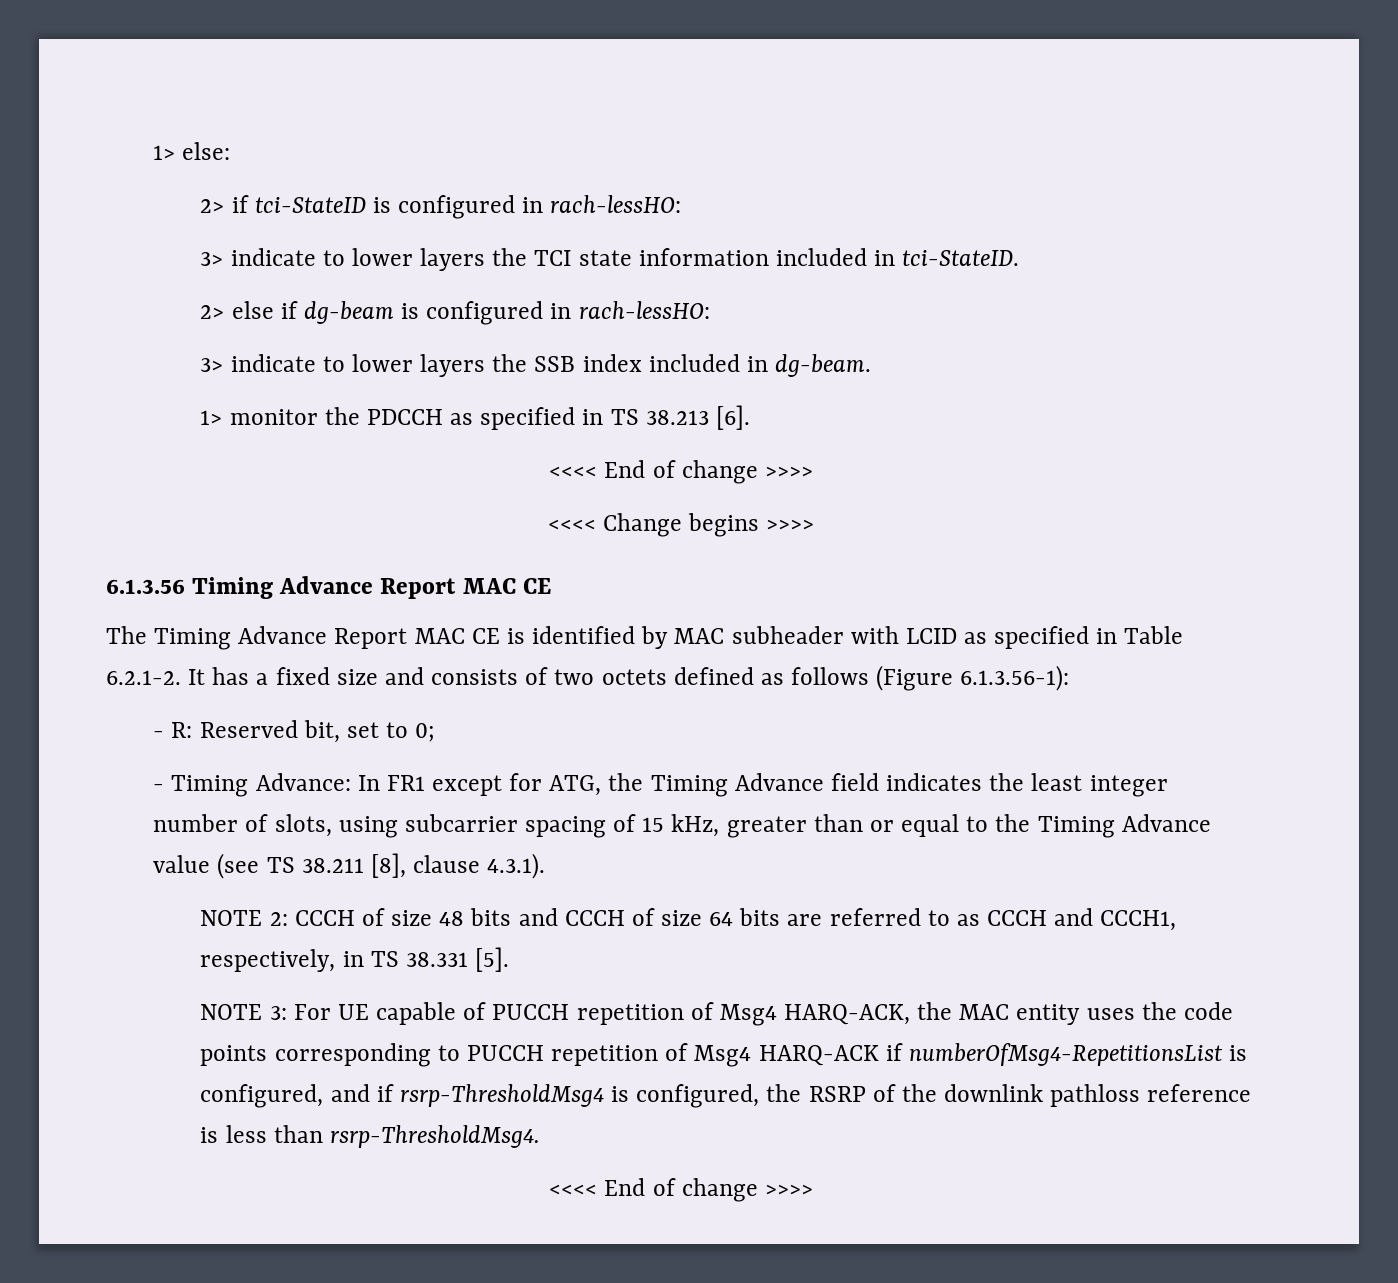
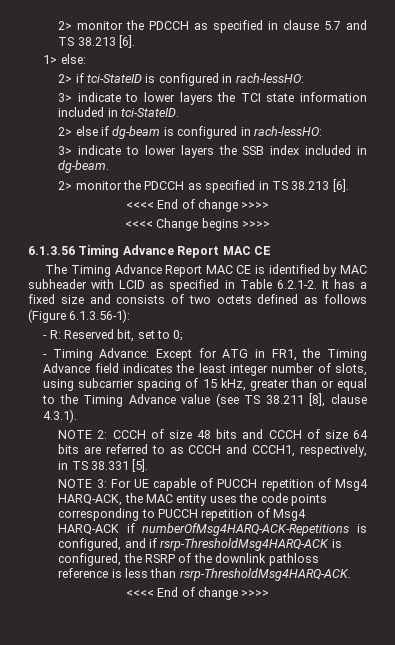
+ 2> monitor the PDCCH as specified in clause 5.7 and TS 38.213 [6].
- 1> monitor the PDCCH as specified in TS 38.213 [6].
+ 2> monitor the PDCCH as specified in TS 38.213 [6].
- - Timing Advance: In FR1 except for ATG, the Timing Advance field indicates the least integer number of slots, using subcarrier spacing of 15 kHz, greater than or equal to the Timing Advance value (see TS 38.211 [8], clause 4.3.1).
+ - Timing Advance: Except for ATG in FR1, the Timing Advance field indicates the least integer number of slots, using subcarrier spacing of 15 kHz, greater than or equal to the Timing Advance value (see TS 38.211 [8], clause 4.3.1).
- NOTE 3: For UE capable of PUCCH repetition of Msg4 HARQ-ACK, the MAC entity uses the code points corresponding to PUCCH repetition of Msg4 HARQ-ACK if numberOfMsg4-RepetitionsList is configured, and if rsrp-ThresholdMsg4 is configured, the RSRP of the downlink pathloss reference is less than rsrp-ThresholdMsg4.
+ NOTE 3: For UE capable of PUCCH repetition of Msg4 HARQ-ACK, the MAC entity uses the code points corresponding to PUCCH repetition of Msg4 HARQ-ACK if numberOfMsg4HARQ-ACK-Repetitions is configured, and if rsrp-ThresholdMsg4HARQ-ACK is configured, the RSRP of the downlink pathloss reference is less than rsrp-ThresholdMsg4HARQ-ACK.

